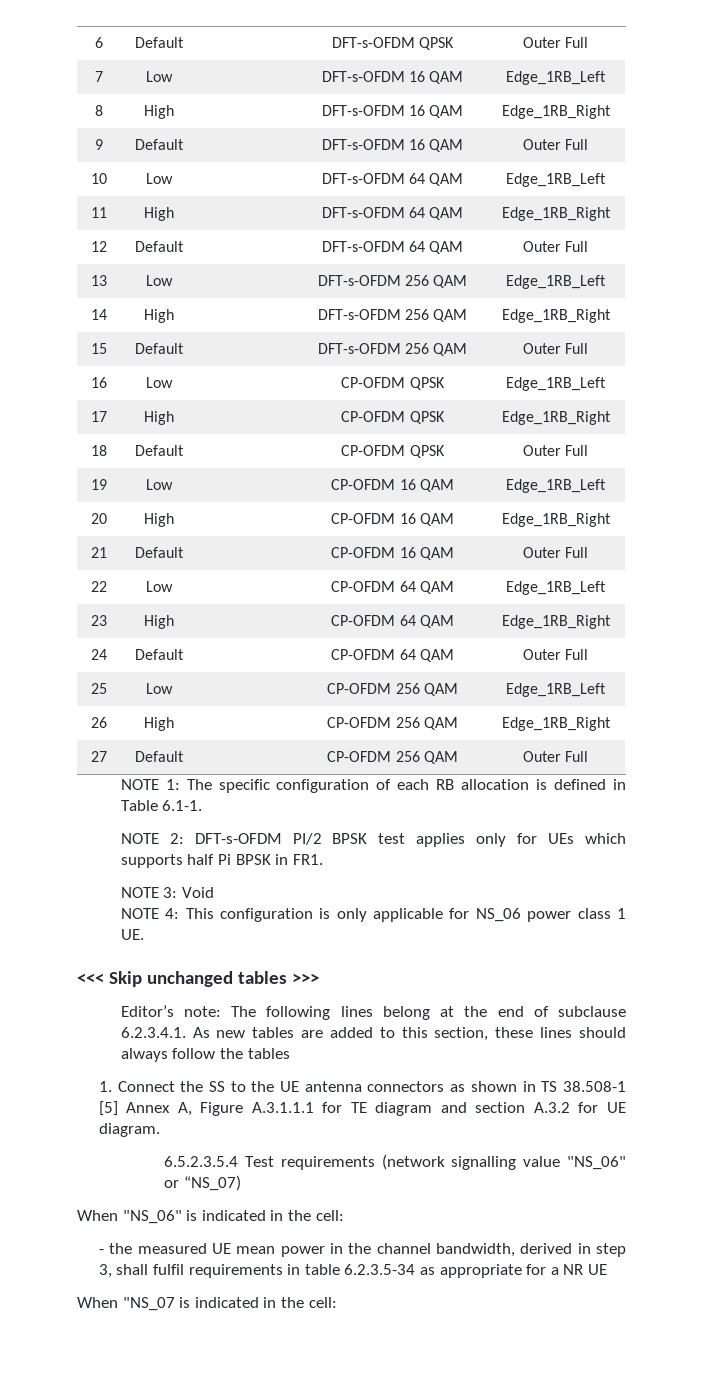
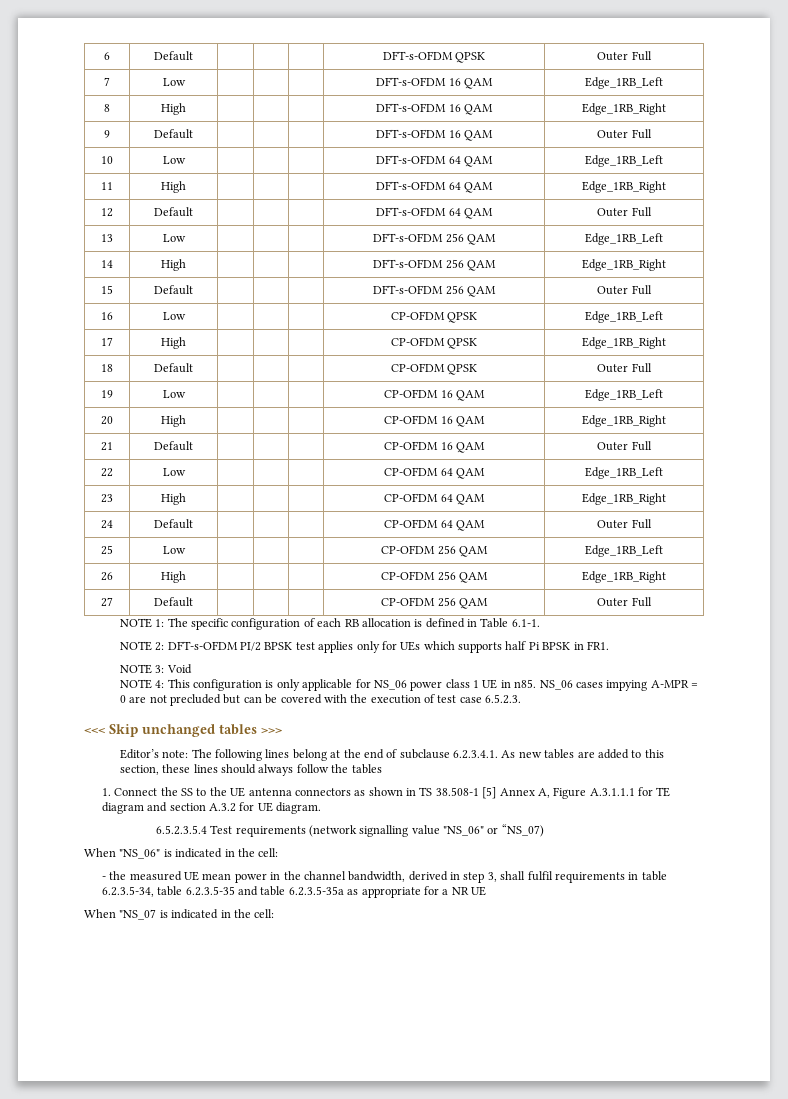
- NOTE 4: This configuration is only applicable for NS_06 power class 1 UE.
+ NOTE 4: This configuration is only applicable for NS_06 power class 1 UE in n85. NS_06 cases impying A-MPR = 0 are not precluded but can be covered with the execution of test case 6.5.2.3.
- - the measured UE mean power in the channel bandwidth, derived in step 3, shall fulfil requirements in table 6.2.3.5-34 as appropriate for a NR UE
+ - the measured UE mean power in the channel bandwidth, derived in step 3, shall fulfil requirements in table 6.2.3.5-34, table 6.2.3.5-35 and table 6.2.3.5-35a as appropriate for a NR UE

